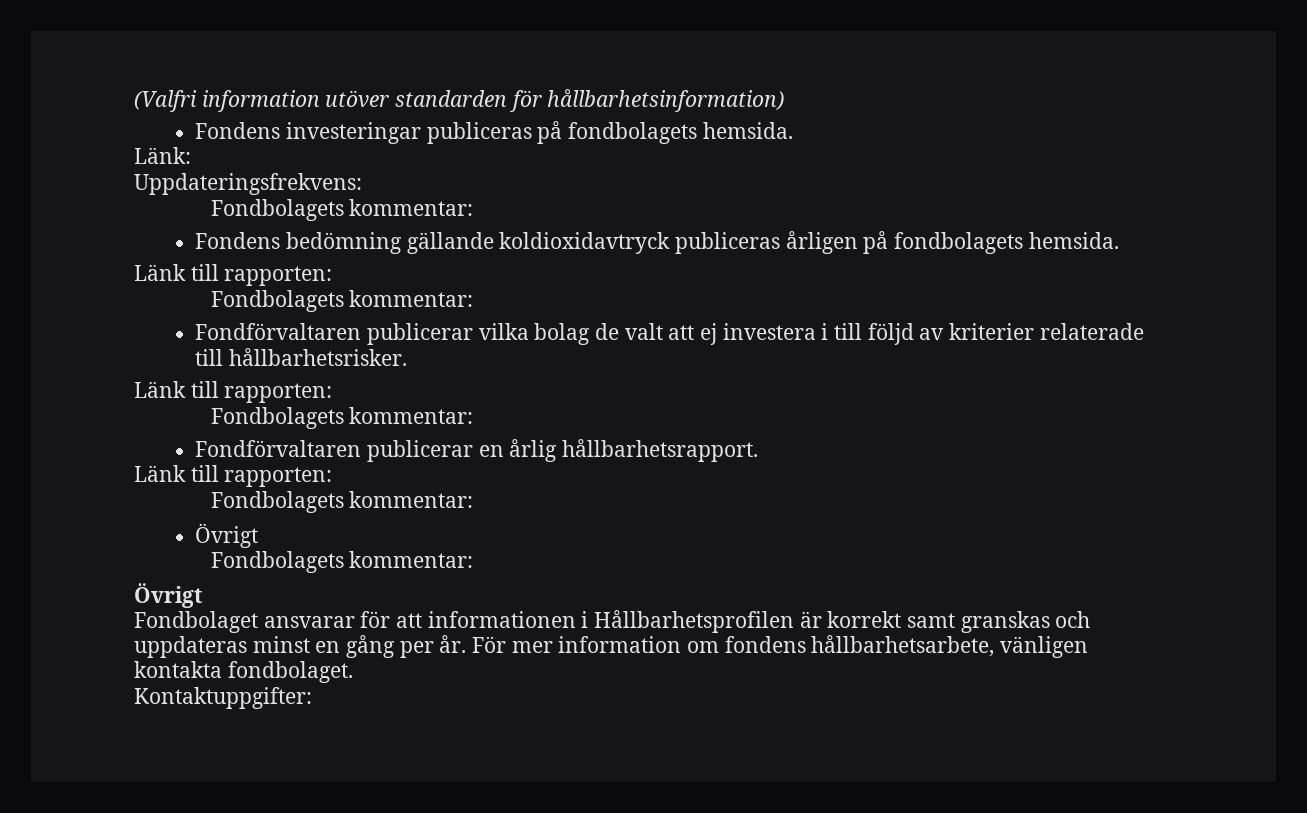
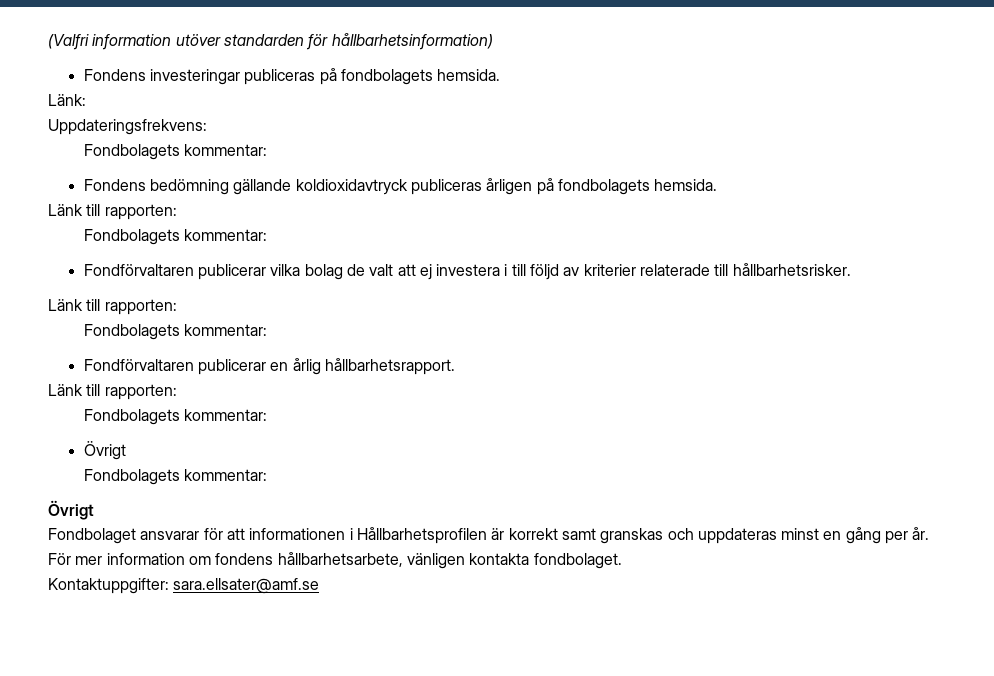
- Kontaktuppgifter:
+ Kontaktuppgifter: sara.ellsater@amf.se

